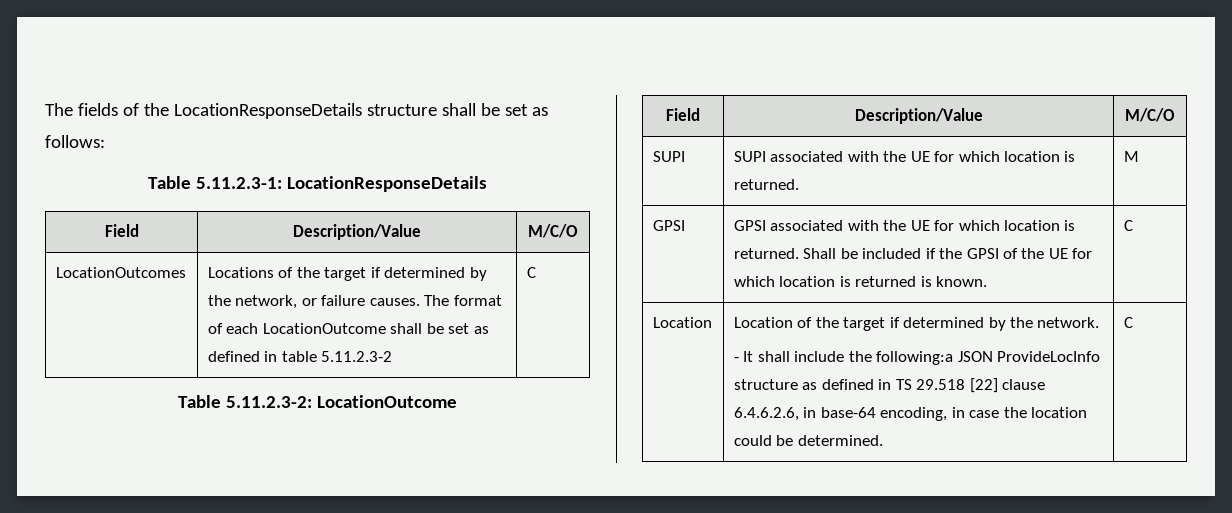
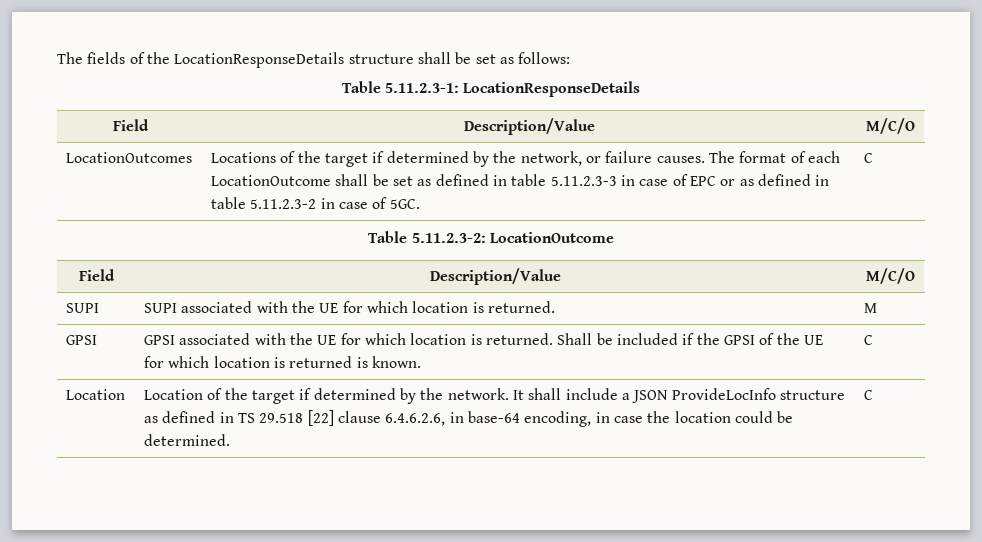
- The format of each LocationOutcome shall be set as defined in table 5.11.2.3-2
+ The format of each LocationOutcome shall be set as defined in table 5.11.2.3-3 in case of EPC or as defined in table 5.11.2.3-2 in case of 5GC.
- Location | Location of the target if determined by the network.
- - It shall include the following:a JSON ProvideLocInfo structure as defined in TS 29.518 [22] clause 6.4.6.2.6, in base-64 encoding, in case the location could be determined. | C
+ Location | Location of the target if determined by the network. It shall include a JSON ProvideLocInfo structure as defined in TS 29.518 [22] clause 6.4.6.2.6, in base-64 encoding, in case the location could be determined. | C

